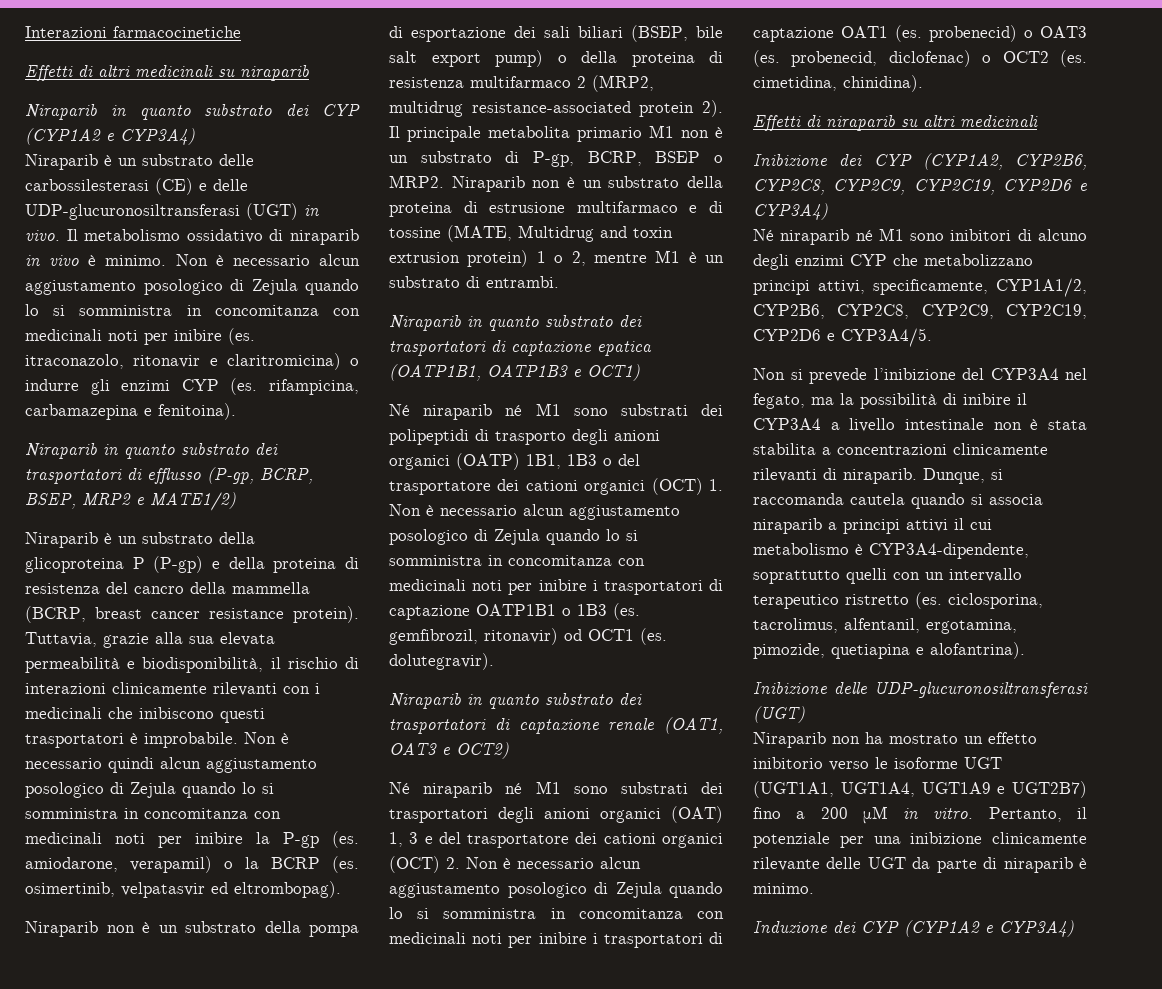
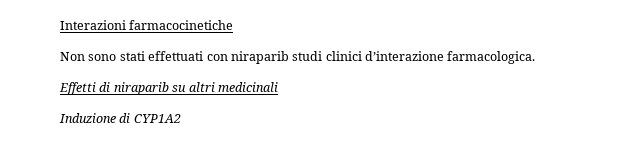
- Effetti di altri medicinali su niraparib
- Niraparib in quanto substrato dei CYP (CYP1A2 e CYP3A4)
- Niraparib è un substrato delle carbossilesterasi (CE) e delle UDP-glucuronosiltransferasi (UGT) in vivo. Il metabolismo ossidativo di niraparib in vivo è minimo. Non è necessario alcun aggiustamento posologico di Zejula quando lo si somministra in concomitanza con medicinali noti per inibire (es. itraconazolo, ritonavir e claritromicina) o indurre gli enzimi CYP (es. rifampicina, carbamazepina e fenitoina).
- Niraparib in quanto substrato dei trasportatori di efflusso (P-gp, BCRP, BSEP, MRP2 e MATE1/2)
- Niraparib è un substrato della glicoproteina P (P-gp) e della proteina di resistenza del cancro della mammella (BCRP, breast cancer resistance protein). Tuttavia, grazie alla sua elevata permeabilità e biodisponibilità, il rischio di interazioni clinicamente rilevanti con i medicinali che inibiscono questi trasportatori è improbabile. Non è necessario quindi alcun aggiustamento posologico di Zejula quando lo si somministra in concomitanza con medicinali noti per inibire la P-gp (es. amiodarone, verapamil) o la BCRP (es. osimertinib, velpatasvir ed eltrombopag).
- Niraparib non è un substrato della pompa di esportazione dei sali biliari (BSEP, bile salt export pump) o della proteina di resistenza multifarmaco 2 (MRP2, multidrug resistance-associated protein 2). Il principale metabolita primario M1 non è un substrato di P-gp, BCRP, BSEP o MRP2. Niraparib non è un substrato della proteina di estrusione multifarmaco e di tossine (MATE, Multidrug and toxin extrusion protein) 1 o 2, mentre M1 è un substrato di entrambi.
- Niraparib in quanto substrato dei trasportatori di captazione epatica (OATP1B1, OATP1B3 e OCT1)
- Né niraparib né M1 sono substrati dei polipeptidi di trasporto degli anioni organici (OATP) 1B1, 1B3 o del trasportatore dei cationi organici (OCT) 1. Non è necessario alcun aggiustamento posologico di Zejula quando lo si somministra in concomitanza con medicinali noti per inibire i trasportatori di captazione OATP1B1 o 1B3 (es. gemfibrozil, ritonavir) od OCT1 (es. dolutegravir).
- Niraparib in quanto substrato dei trasportatori di captazione renale (OAT1, OAT3 e OCT2)
- Né niraparib né M1 sono substrati dei trasportatori degli anioni organici (OAT) 1, 3 e del trasportatore dei cationi organici (OCT) 2. Non è necessario alcun aggiustamento posologico di Zejula quando lo si somministra in concomitanza con medicinali noti per inibire i trasportatori di captazione OAT1 (es. probenecid) o OAT3 (es. probenecid, diclofenac) o OCT2 (es. cimetidina, chinidina).
+ Non sono stati effettuati con niraparib studi clinici d’interazione farmacologica.
- Inibizione dei CYP (CYP1A2, CYP2B6, CYP2C8, CYP2C9, CYP2C19, CYP2D6 e CYP3A4)
- Né niraparib né M1 sono inibitori di alcuno degli enzimi CYP che metabolizzano principi attivi, specificamente, CYP1A1/2, CYP2B6, CYP2C8, CYP2C9, CYP2C19, CYP2D6 e CYP3A4/5.
- Non si prevede l’inibizione del CYP3A4 nel fegato, ma la possibilità di inibire il CYP3A4 a livello intestinale non è stata stabilita a concentrazioni clinicamente rilevanti di niraparib. Dunque, si raccomanda cautela quando si associa niraparib a principi attivi il cui metabolismo è CYP3A4-dipendente, soprattutto quelli con un intervallo terapeutico ristretto (es. ciclosporina, tacrolimus, alfentanil, ergotamina, pimozide, quetiapina e alofantrina).
- Inibizione delle UDP-glucuronosiltransferasi (UGT)
- Niraparib non ha mostrato un effetto inibitorio verso le isoforme UGT (UGT1A1, UGT1A4, UGT1A9 e UGT2B7) fino a 200 μM in vitro. Pertanto, il potenziale per una inibizione clinicamente rilevante delle UGT da parte di niraparib è minimo.
- Induzione dei CYP (CYP1A2 e CYP3A4)
+ Induzione di CYP1A2

